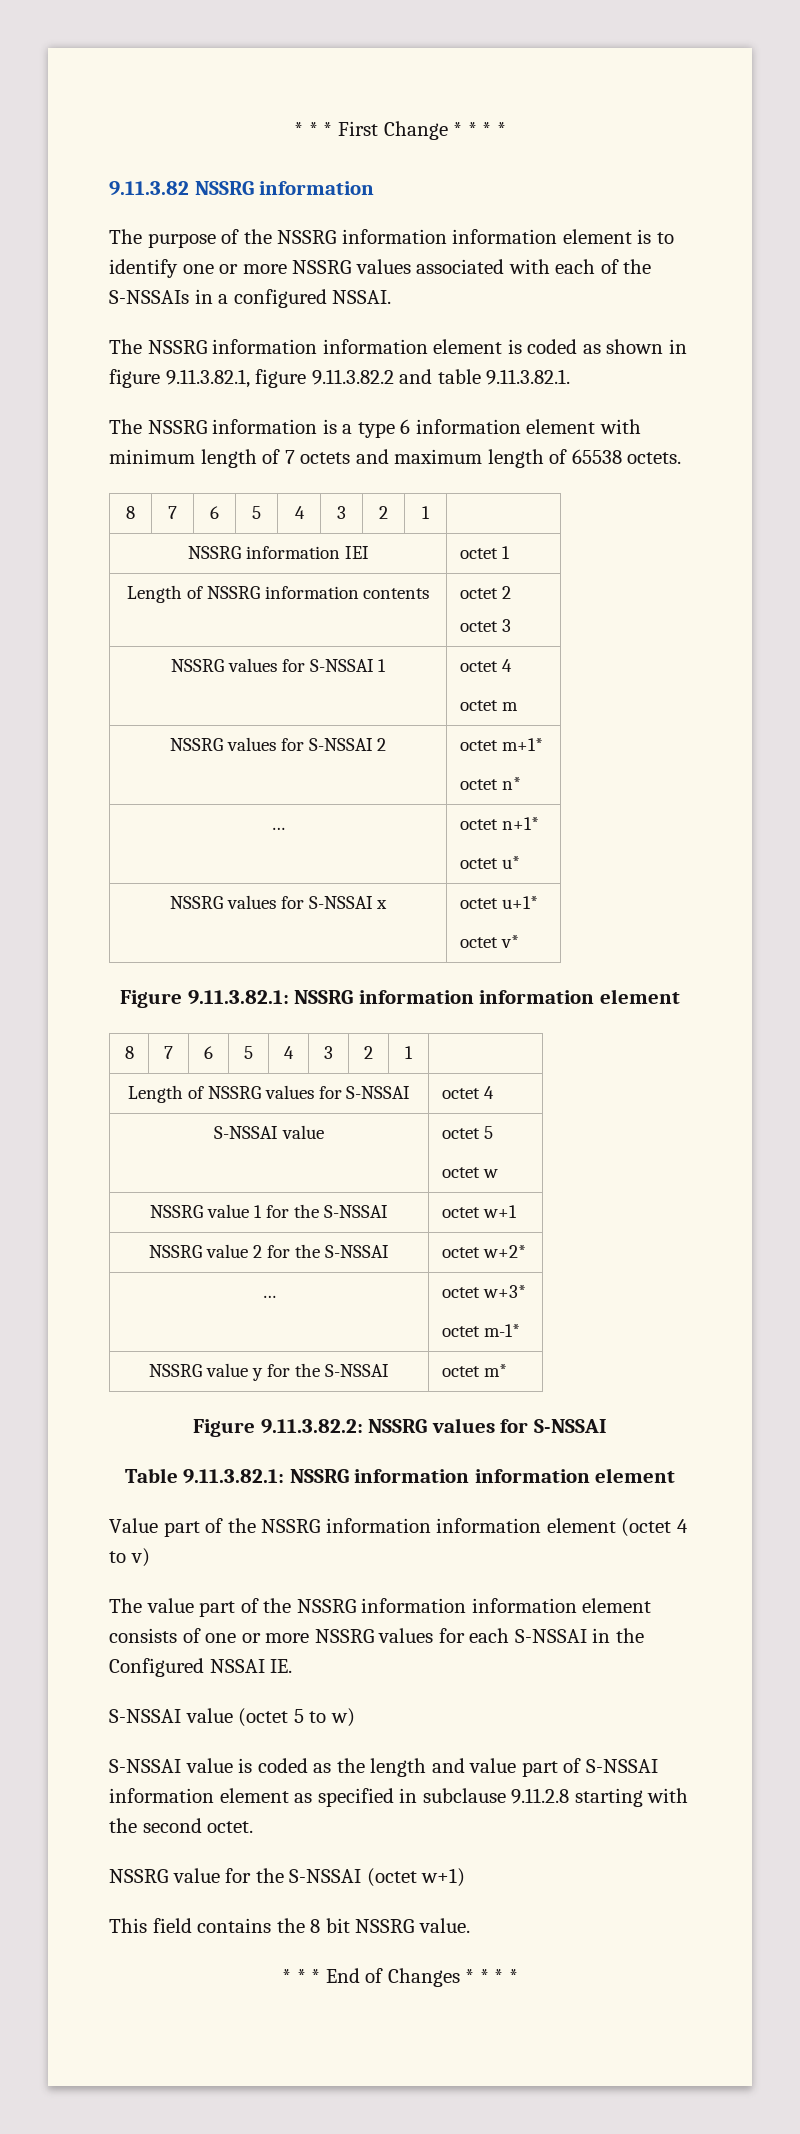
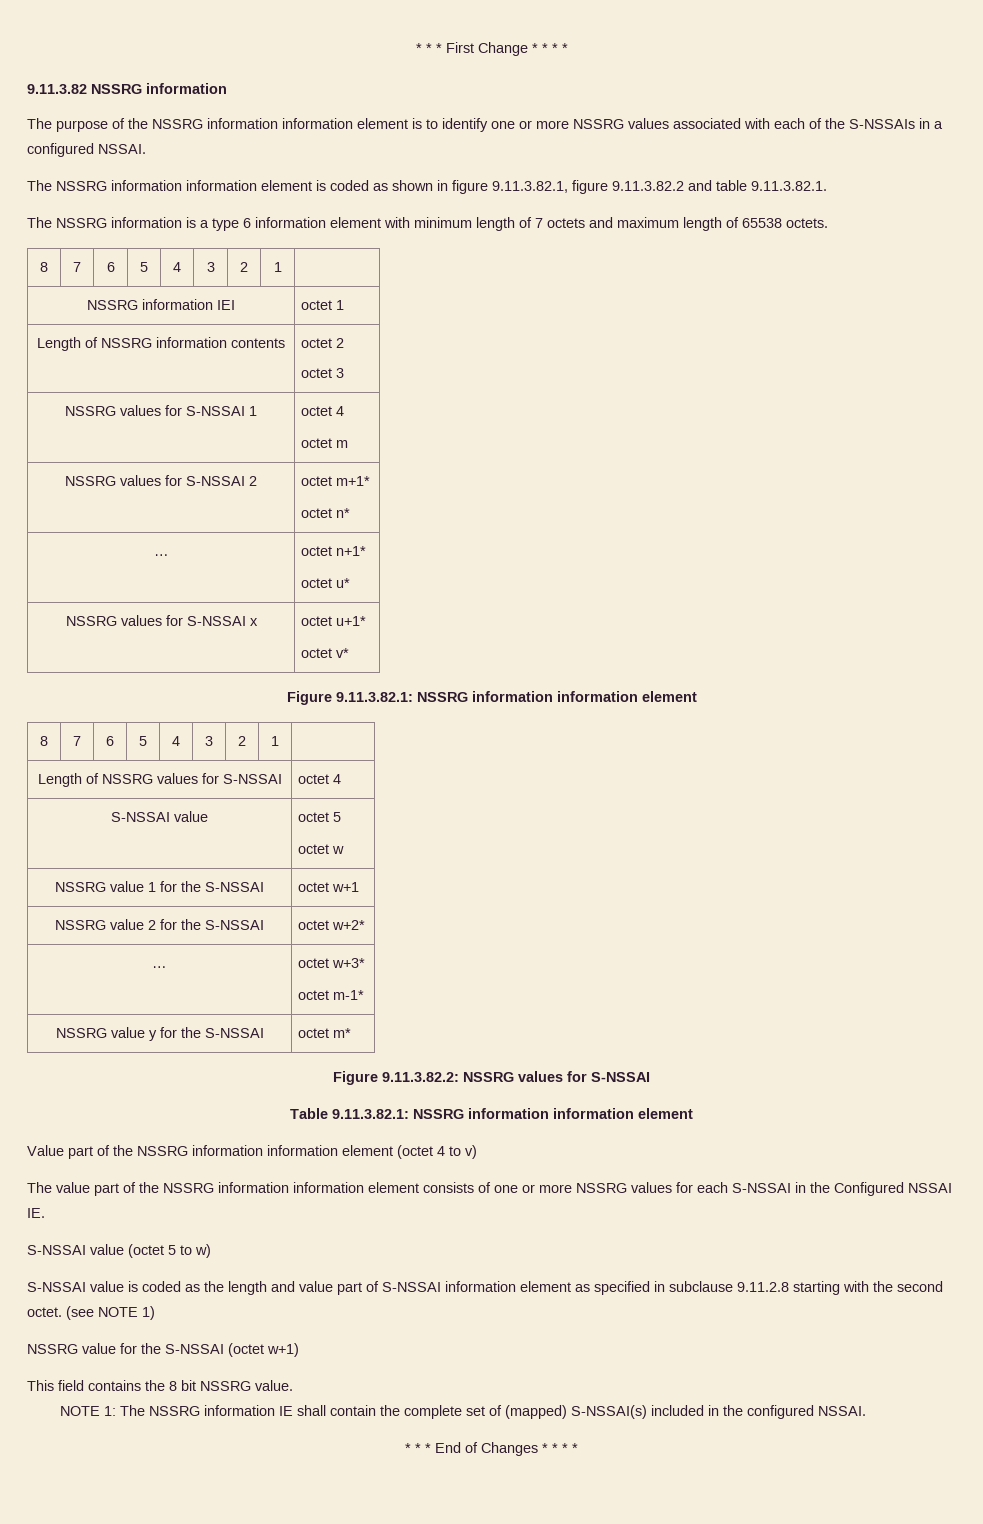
+ (see NOTE 1)
+ NOTE 1: The NSSRG information IE shall contain the complete set of (mapped) S-NSSAI(s) included in the configured NSSAI.

